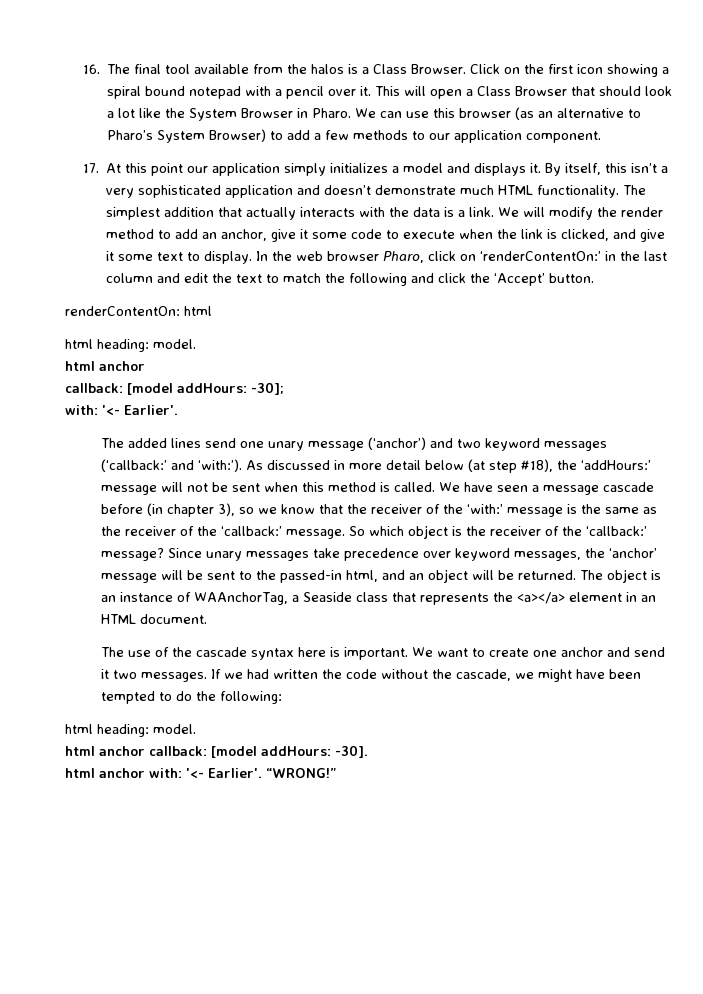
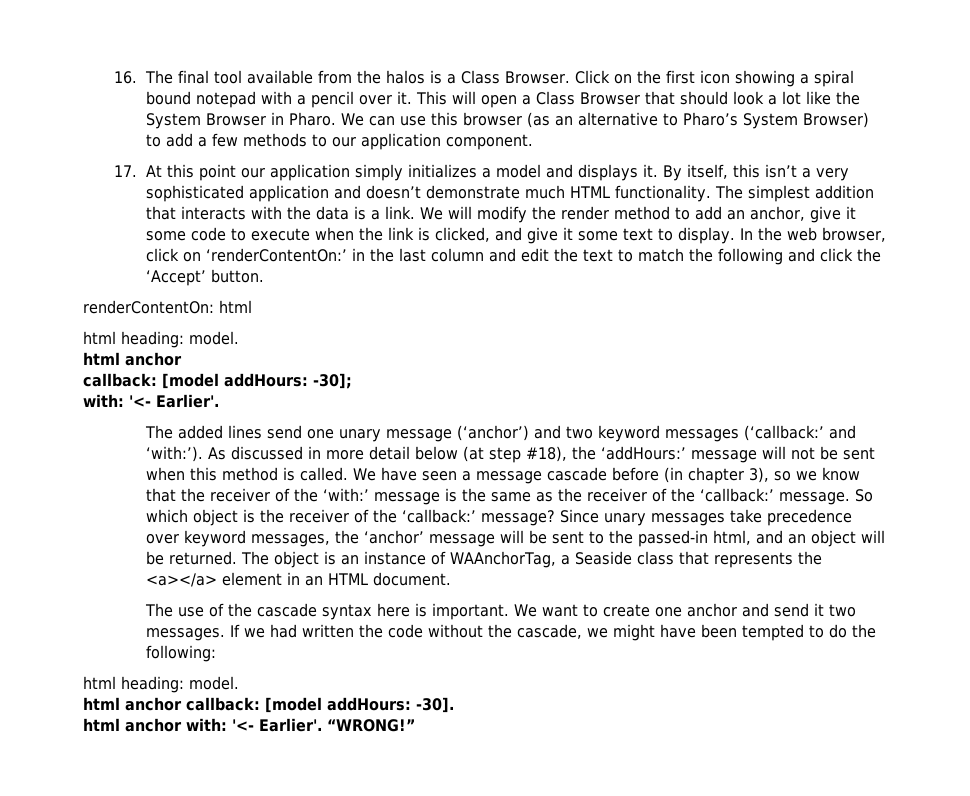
- The simplest addition that actually interacts with the data is a link.
+ The simplest addition that interacts with the data is a link.
- In the web browser Pharo, click on ‘renderContentOn:’ in the last column and edit the text to match the following and click the ‘Accept’ button.
+ In the web browser, click on ‘renderContentOn:’ in the last column and edit the text to match the following and click the ‘Accept’ button.

